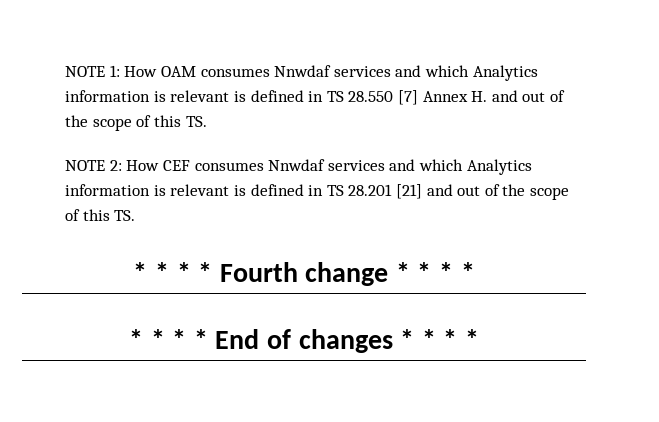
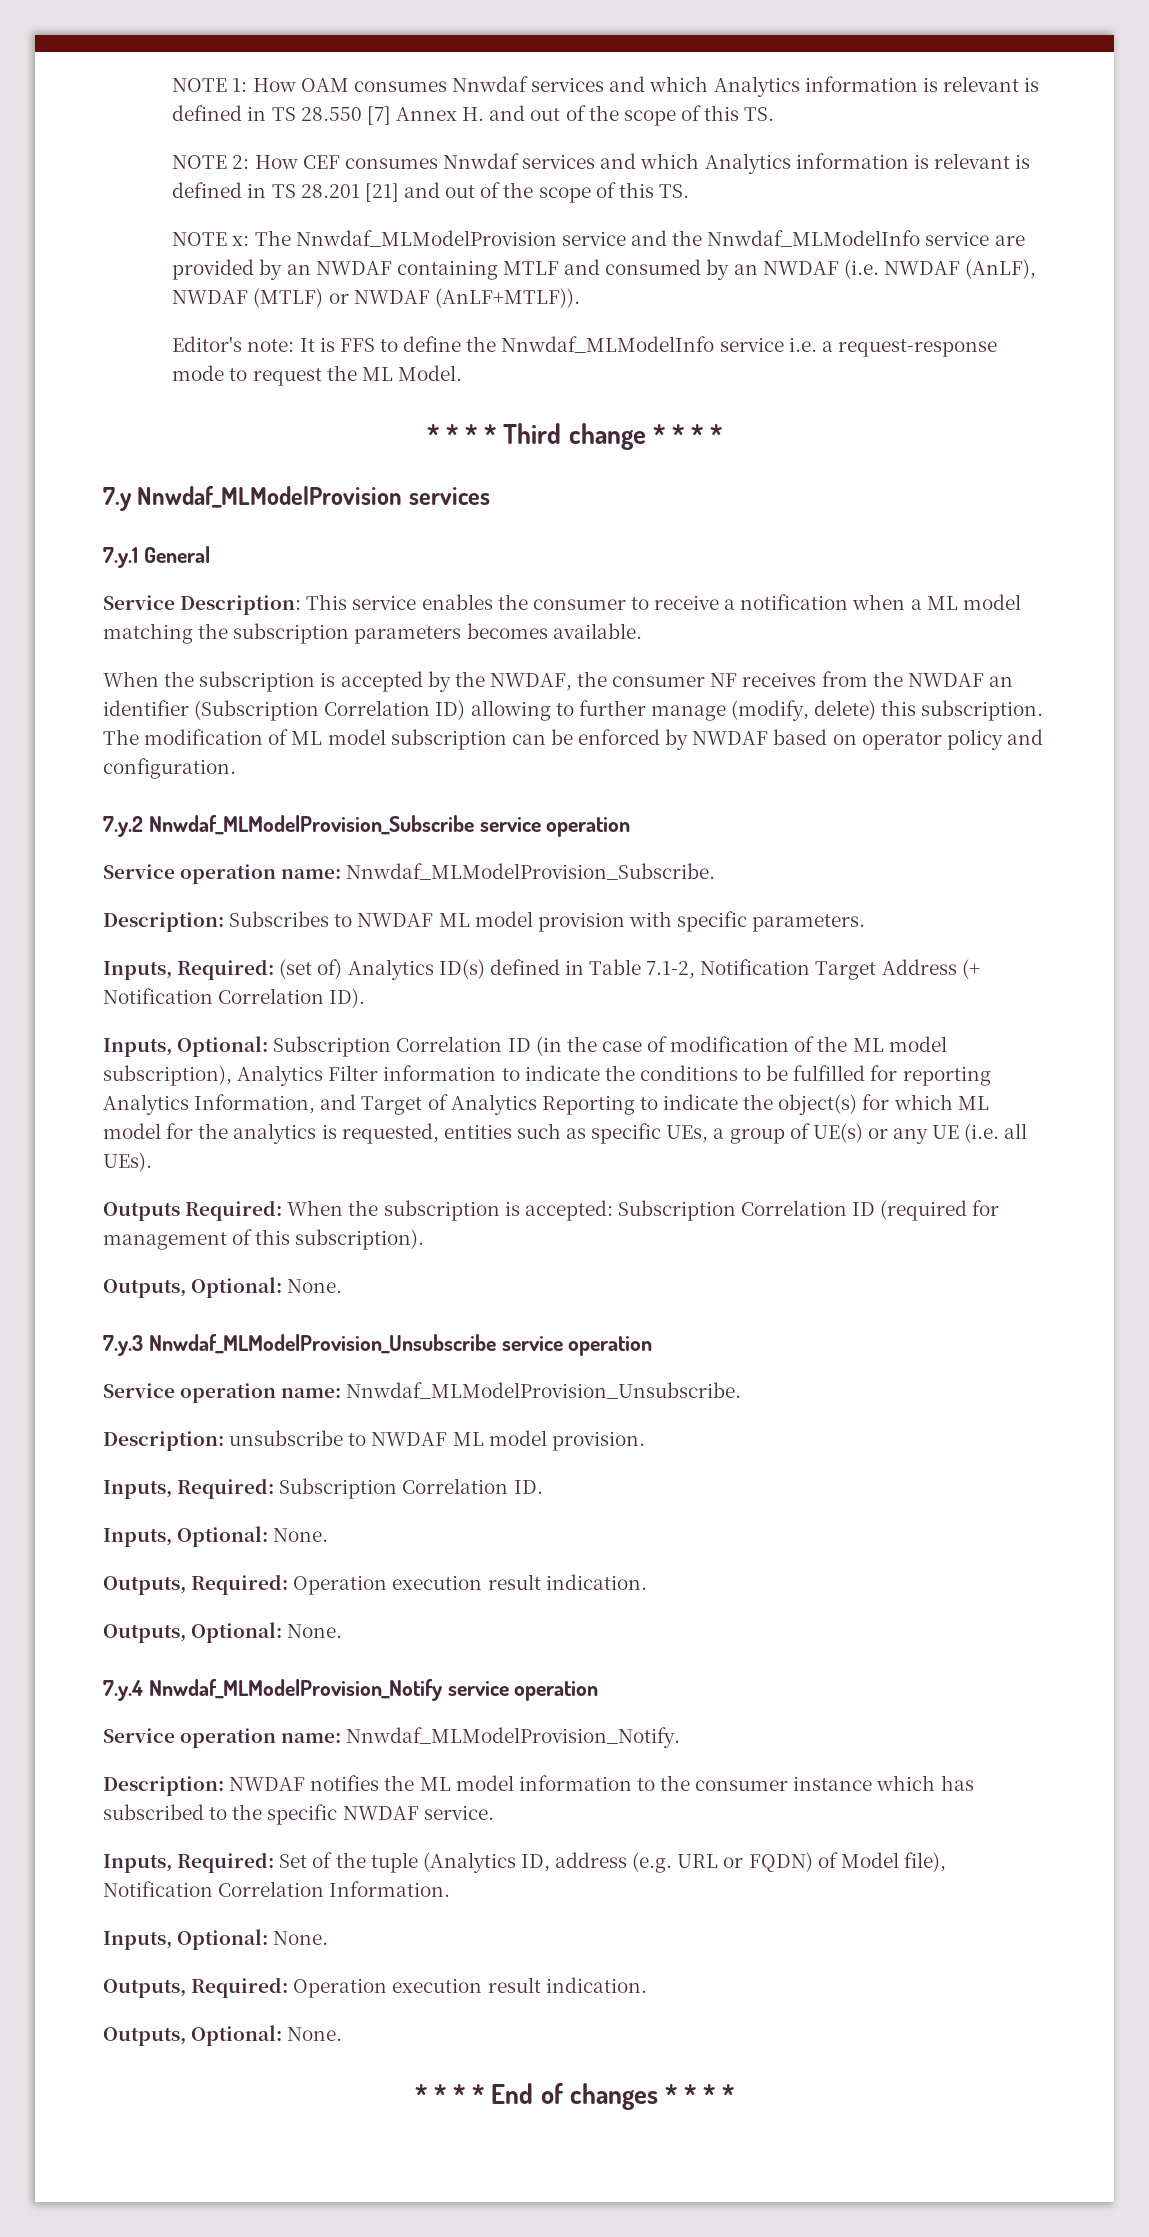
- * * * * Fourth change * * * *
+ NOTE x: The Nnwdaf_MLModelProvision service and the Nnwdaf_MLModelInfo service are provided by an NWDAF containing MTLF and consumed by an NWDAF (i.e. NWDAF (AnLF), NWDAF (MTLF) or NWDAF (AnLF+MTLF)).
+ Editor's note: It is FFS to define the Nnwdaf_MLModelInfo service i.e. a request-response mode to request the ML Model.
+ * * * * Third change * * * *
+ 7.y Nnwdaf_MLModelProvision services
+ 7.y.1 General
+ Service Description: This service enables the consumer to receive a notification when a ML model matching the subscription parameters becomes available.
+ When the subscription is accepted by the NWDAF, the consumer NF receives from the NWDAF an identifier (Subscription Correlation ID) allowing to further manage (modify, delete) this subscription. The modification of ML model subscription can be enforced by NWDAF based on operator policy and configuration.
+ 7.y.2 Nnwdaf_MLModelProvision_Subscribe service operation
+ Service operation name: Nnwdaf_MLModelProvision_Subscribe.
+ Description: Subscribes to NWDAF ML model provision with specific parameters.
+ Inputs, Required: (set of) Analytics ID(s) defined in Table 7.1-2, Notification Target Address (+ Notification Correlation ID).
+ Inputs, Optional: Subscription Correlation ID (in the case of modification of the ML model subscription), Analytics Filter information to indicate the conditions to be fulfilled for reporting Analytics Information, and Target of Analytics Reporting to indicate the object(s) for which ML model for the analytics is requested, entities such as specific UEs, a group of UE(s) or any UE (i.e. all UEs).
+ Outputs Required: When the subscription is accepted: Subscription Correlation ID (required for management of this subscription).
+ Outputs, Optional: None.
+ 7.y.3 Nnwdaf_MLModelProvision_Unsubscribe service operation
+ Service operation name: Nnwdaf_MLModelProvision_Unsubscribe.
+ Description: unsubscribe to NWDAF ML model provision.
+ Inputs, Required: Subscription Correlation ID.
+ Inputs, Optional: None.
+ Outputs, Required: Operation execution result indication.
+ Outputs, Optional: None.
+ 7.y.4 Nnwdaf_MLModelProvision_Notify service operation
+ Service operation name: Nnwdaf_MLModelProvision_Notify.
+ Description: NWDAF notifies the ML model information to the consumer instance which has subscribed to the specific NWDAF service.
+ Inputs, Required: Set of the tuple (Analytics ID, address (e.g. URL or FQDN) of Model file), Notification Correlation Information.
+ Inputs, Optional: None.
+ Outputs, Required: Operation execution result indication.
+ Outputs, Optional: None.

